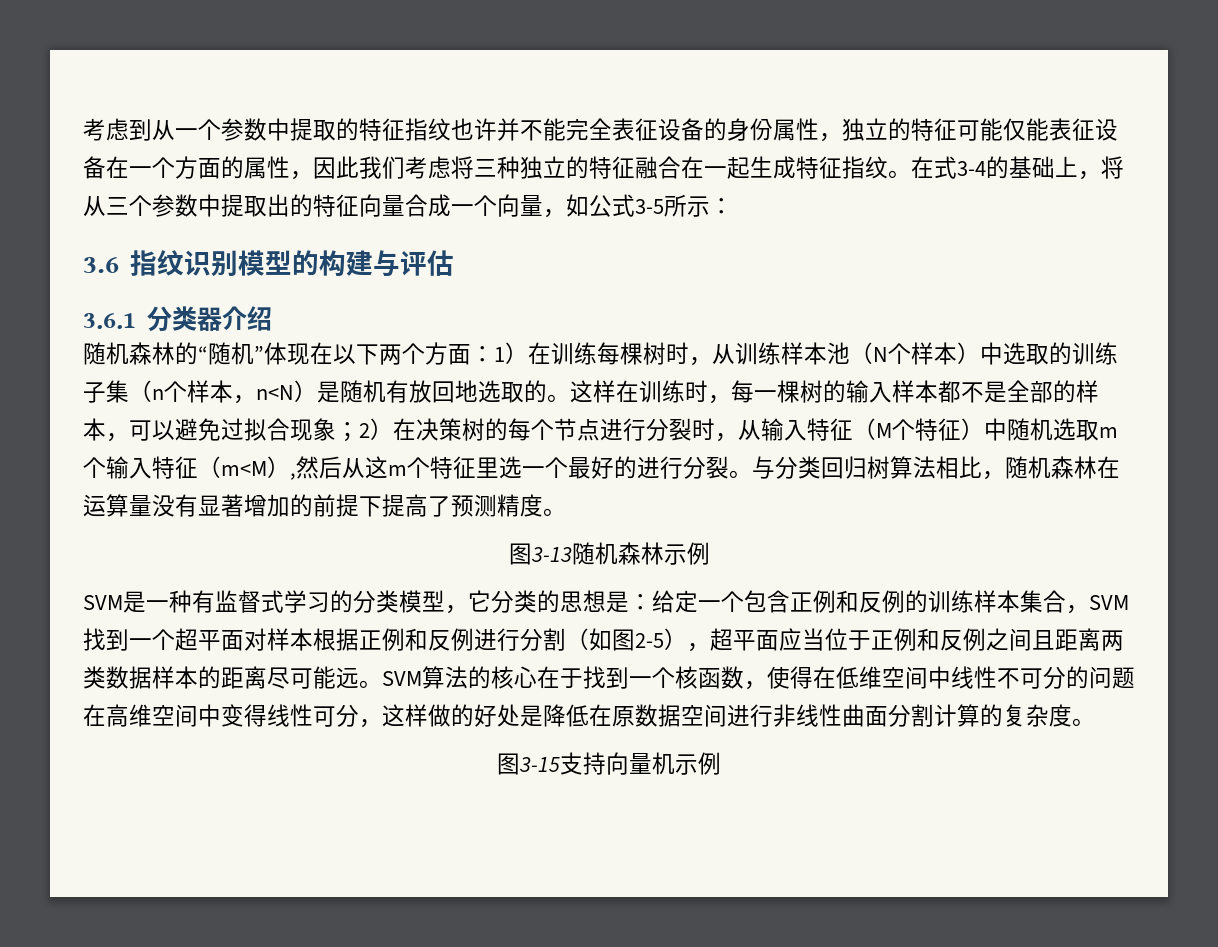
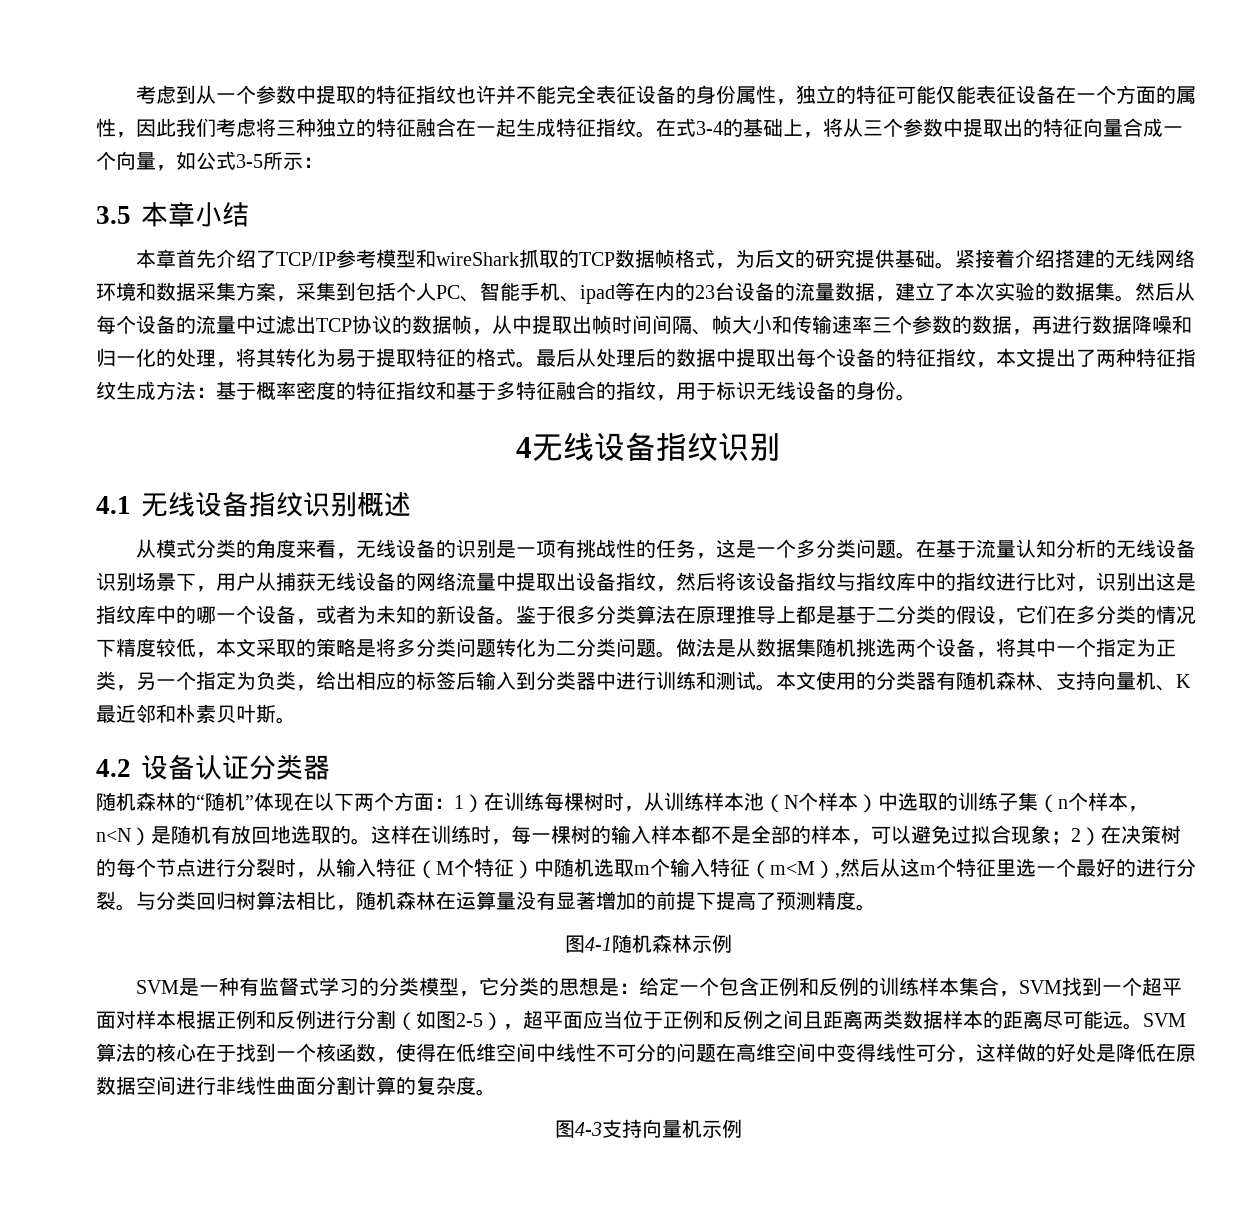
- 3.6指纹识别模型的构建与评估
- 3.6.1分类器介绍
+ 3.5本章小结
+ 本章首先介绍了TCP/IP参考模型和wireShark抓取的TCP数据帧格式，为后文的研究提供基础。紧接着介绍搭建的无线网络环境和数据采集方案，采集到包括个人PC、智能手机、ipad等在内的23台设备的流量数据，建立了本次实验的数据集。然后从每个设备的流量中过滤出TCP协议的数据帧，从中提取出帧时间间隔、帧大小和传输速率三个参数的数据，再进行数据降噪和归一化的处理，将其转化为易于提取特征的格式。最后从处理后的数据中提取出每个设备的特征指纹，本文提出了两种特征指纹生成方法：基于概率密度的特征指纹和基于多特征融合的指纹，用于标识无线设备的身份。
+ 4无线设备指纹识别
+ 4.1无线设备指纹识别概述
+ 从模式分类的角度来看，无线设备的识别是一项有挑战性的任务，这是一个多分类问题。在基于流量认知分析的无线设备识别场景下，用户从捕获无线设备的网络流量中提取出设备指纹，然后将该设备指纹与指纹库中的指纹进行比对，识别出这是指纹库中的哪一个设备，或者为未知的新设备。鉴于很多分类算法在原理推导上都是基于二分类的假设，它们在多分类的情况下精度较低，本文采取的策略是将多分类问题转化为二分类问题。做法是从数据集随机挑选两个设备，将其中一个指定为正类，另一个指定为负类，给出相应的标签后输入到分类器中进行训练和测试。本文使用的分类器有随机森林、支持向量机、K最近邻和朴素贝叶斯。
+ 4.2设备认证分类器
- 图3-13随机森林示例
+ 图4-1随机森林示例
- 图3-15支持向量机示例
+ 图4-3支持向量机示例

